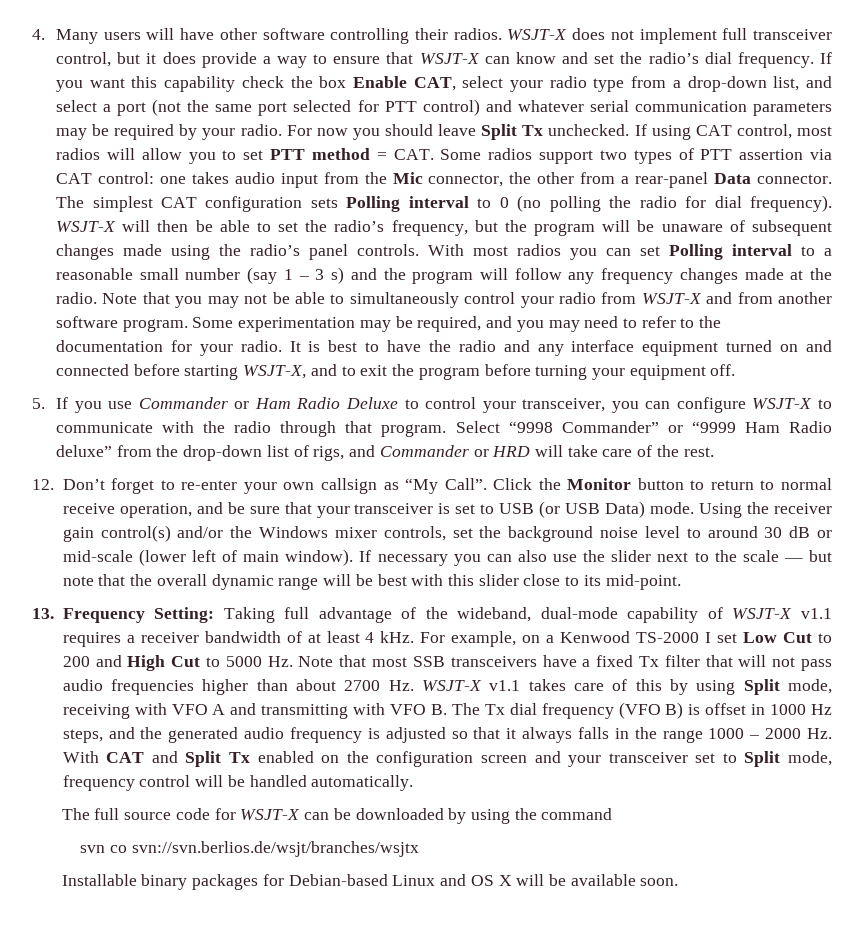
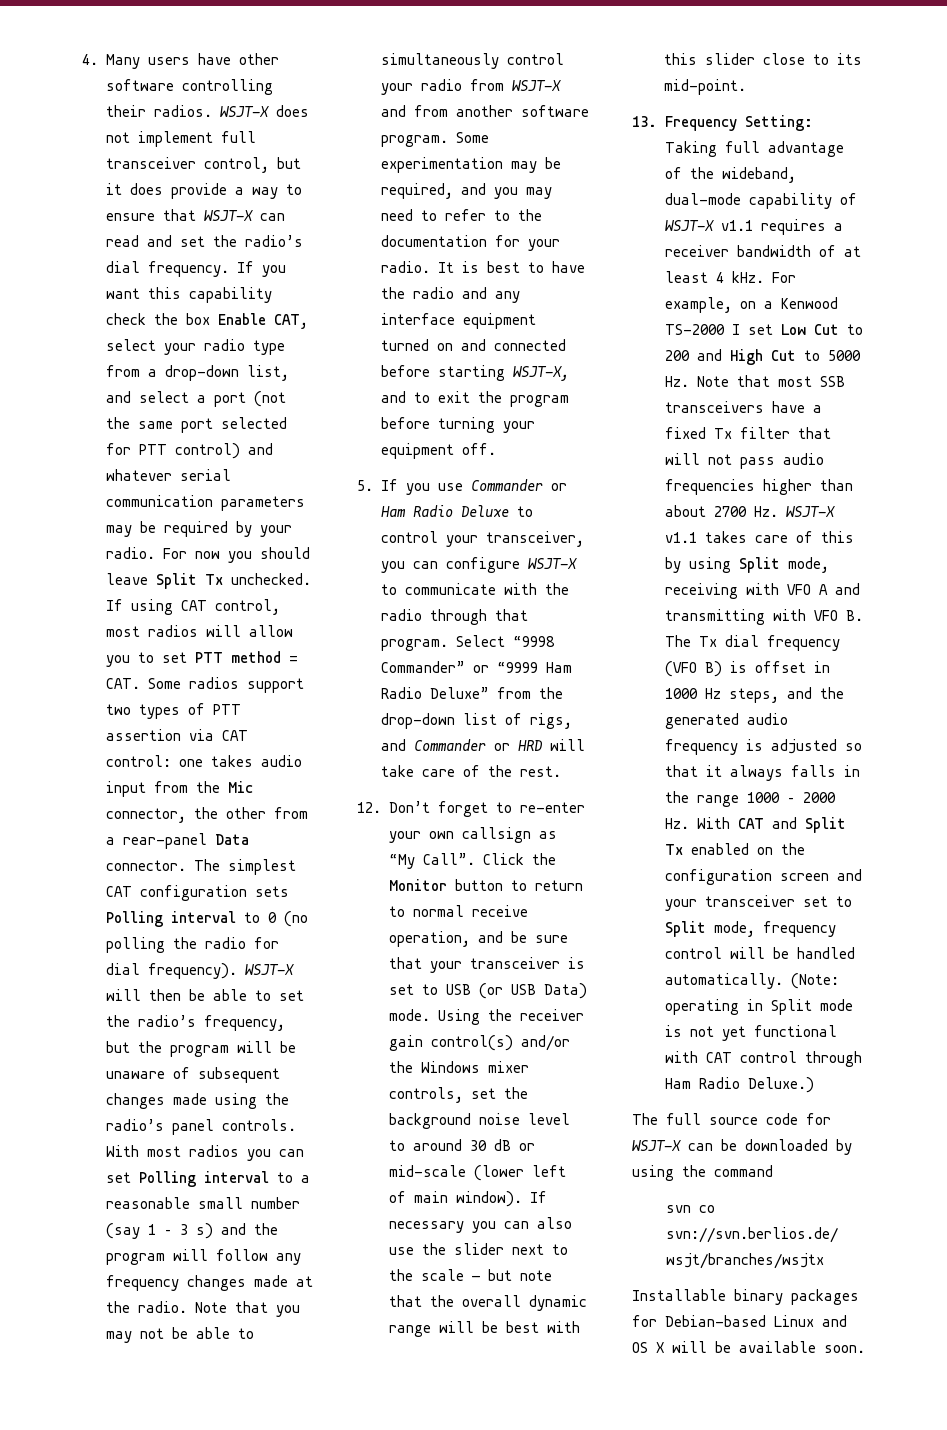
- 4. Many users will have other software controlling their radios.
+ 4. Many users have other software controlling their radios.
- WSJT-X does not implement full transceiver control, but it does provide a way to ensure that WSJT-X can know and set the radio’s dial frequency.
+ WSJT-X does not implement full transceiver control, but it does provide a way to ensure that WSJT-X can read and set the radio’s dial frequency.
- Select “9998 Commander” or “9999 Ham Radio deluxe” from the drop-down list of rigs, and Commander or HRD will take care of the rest.
+ Select “9998 Commander” or “9999 Ham Radio Deluxe” from the drop-down list of rigs, and Commander or HRD will take care of the rest.
+ (Note: operating in Split mode is not yet functional with CAT control through Ham Radio Deluxe.)

